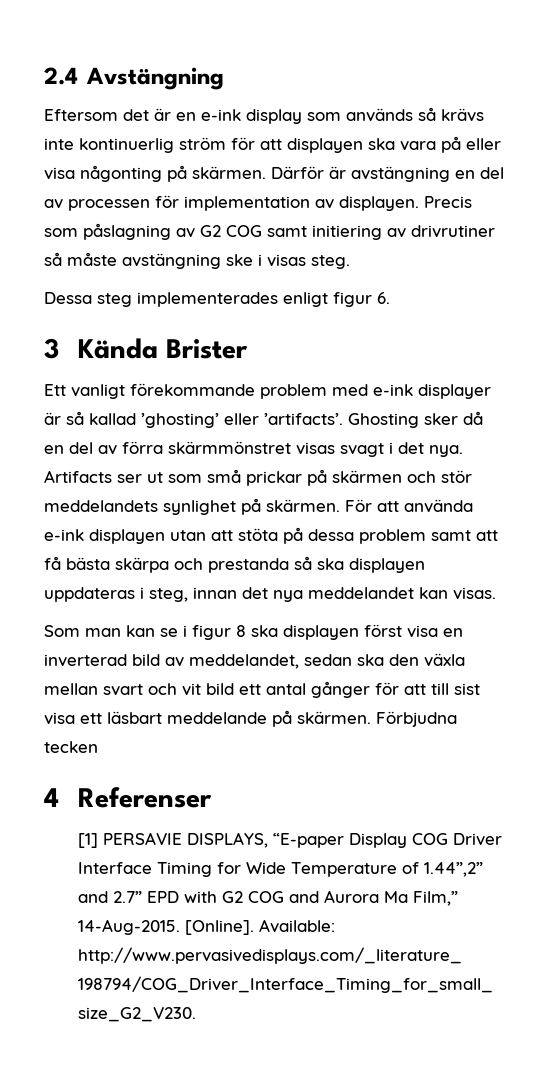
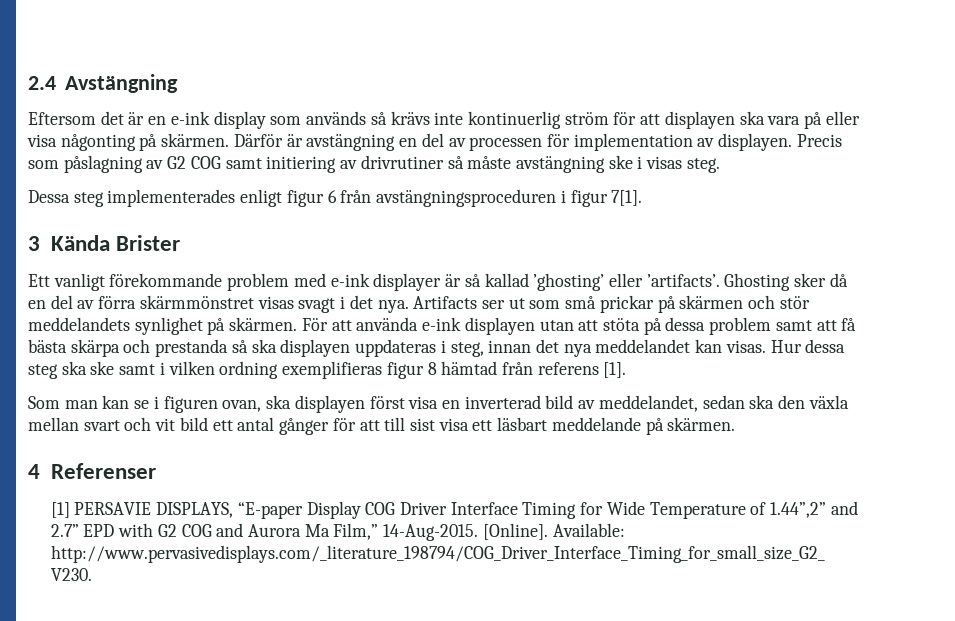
- Dessa steg implementerades enligt figur 6.
+ Dessa steg implementerades enligt figur 6 från avstängningsproceduren i figur 7[1].
+ Hur dessa steg ska ske samt i vilken ordning exemplifieras figur 8 hämtad från referens [1].
- Som man kan se i figur 8 ska displayen först visa en inverterad bild av meddelandet, sedan ska den växla mellan svart och vit bild ett antal gånger för att till sist visa ett läsbart meddelande på skärmen. Förbjudna tecken
+ Som man kan se i figuren ovan, ska displayen först visa en inverterad bild av meddelandet, sedan ska den växla mellan svart och vit bild ett antal gånger för att till sist visa ett läsbart meddelande på skärmen.

